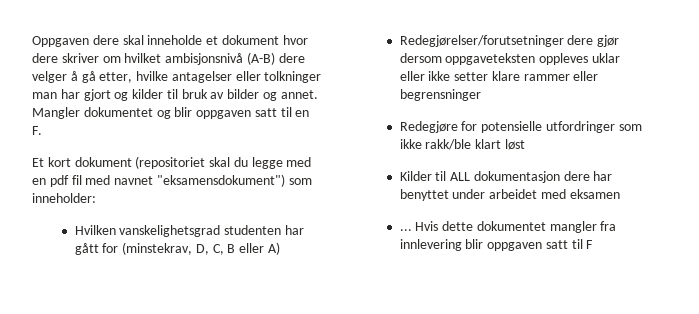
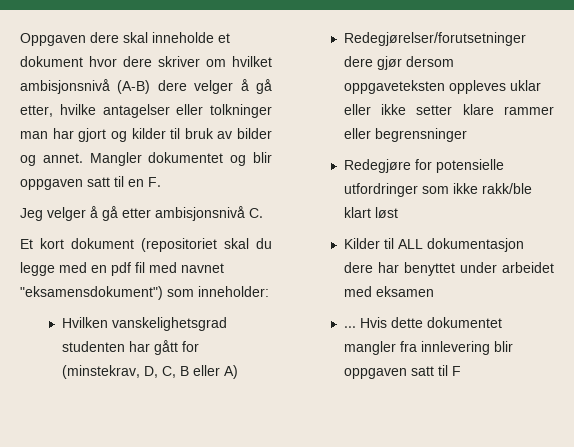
+ Jeg velger å gå etter ambisjonsnivå C.

